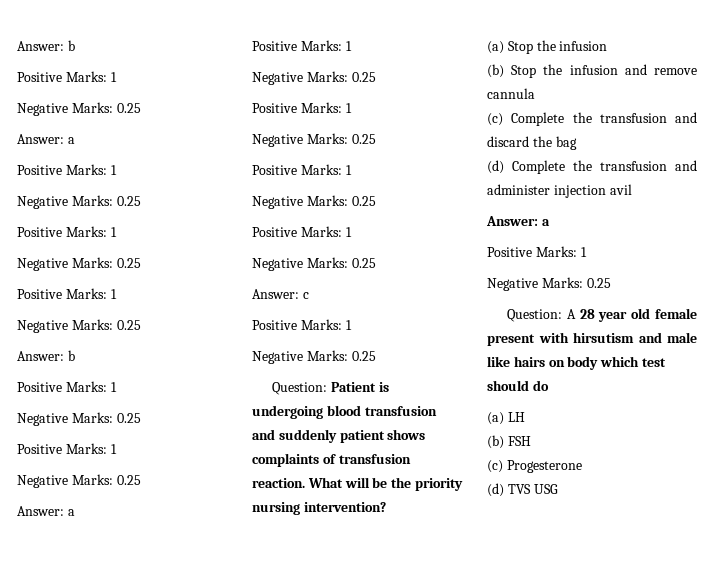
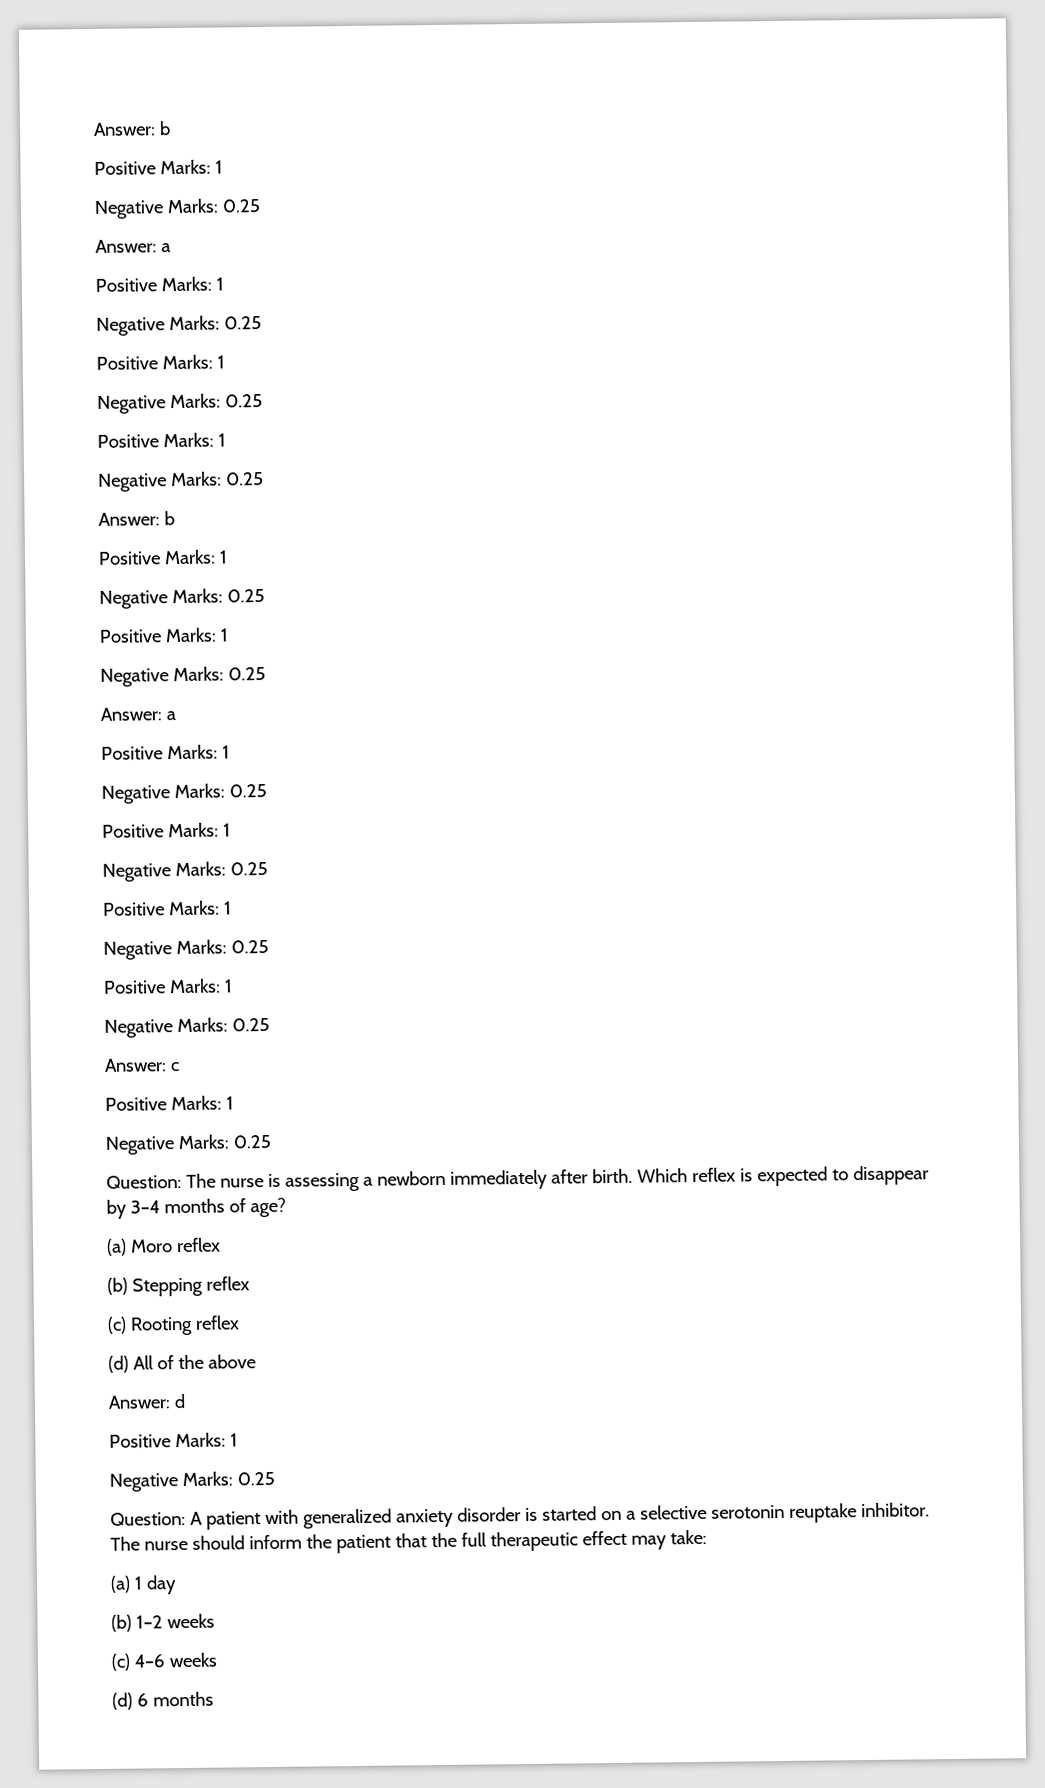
- Question: Patient is undergoing blood transfusion and suddenly patient shows complaints of transfusion reaction. What will be the priority nursing intervention?
- (a) Stop the infusion
- (b) Stop the infusion and remove cannula
- (c) Complete the transfusion and discard the bag
- (d) Complete the transfusion and administer injection avil
- Answer: a
+ Question: The nurse is assessing a newborn immediately after birth. Which reflex is expected to disappear by 3–4 months of age?
+ (a) Moro reflex
+ (b) Stepping reflex
+ (c) Rooting reflex
+ (d) All of the above
+ Answer: d
- Question: A 28 year old female present with hirsutism and male like hairs on body which test should do
- (a) LH
- (b) FSH
- (c) Progesterone
- (d) TVS USG
+ Question: A patient with generalized anxiety disorder is started on a selective serotonin reuptake inhibitor. The nurse should inform the patient that the full therapeutic effect may take:
+ (a) 1 day
+ (b) 1–2 weeks
+ (c) 4–6 weeks
+ (d) 6 months

